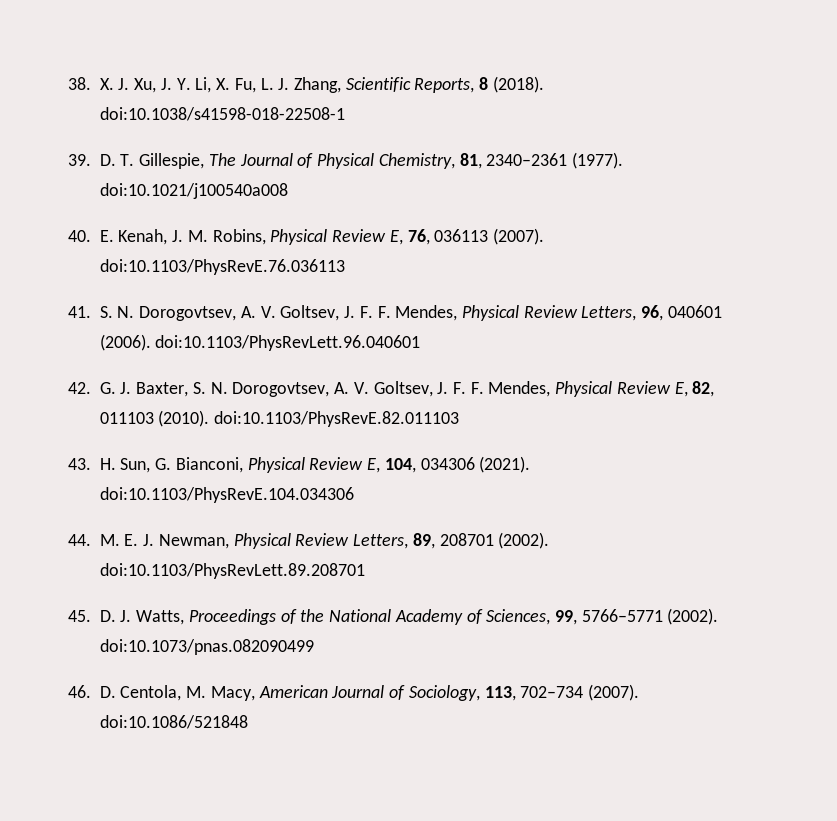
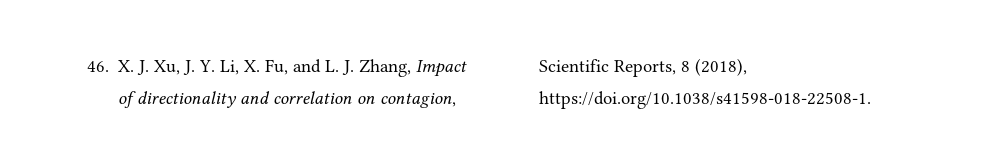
- 38. X. J. Xu, J. Y. Li, X. Fu, L. J. Zhang, Scientific Reports, 8 (2018). doi:10.1038/s41598-018-22508-1
- 39. D. T. Gillespie, The Journal of Physical Chemistry, 81, 2340–2361 (1977). doi:10.1021/j100540a008
- 40. E. Kenah, J. M. Robins, Physical Review E, 76, 036113 (2007). doi:10.1103/PhysRevE.76.036113
- 41. S. N. Dorogovtsev, A. V. Goltsev, J. F. F. Mendes, Physical Review Letters, 96, 040601 (2006). doi:10.1103/PhysRevLett.96.040601
- 42. G. J. Baxter, S. N. Dorogovtsev, A. V. Goltsev, J. F. F. Mendes, Physical Review E, 82, 011103 (2010). doi:10.1103/PhysRevE.82.011103
- 43. H. Sun, G. Bianconi, Physical Review E, 104, 034306 (2021). doi:10.1103/PhysRevE.104.034306
- 44. M. E. J. Newman, Physical Review Letters, 89, 208701 (2002). doi:10.1103/PhysRevLett.89.208701
- 45. D. J. Watts, Proceedings of the National Academy of Sciences, 99, 5766–5771 (2002). doi:10.1073/pnas.082090499
- 46. D. Centola, M. Macy, American Journal of Sociology, 113, 702–734 (2007). doi:10.1086/521848
+ 46. X. J. Xu, J. Y. Li, X. Fu, and L. J. Zhang, Impact of directionality and correlation on contagion, Scientific Reports, 8 (2018), https://doi.org/10.1038/s41598-018-22508-1.

